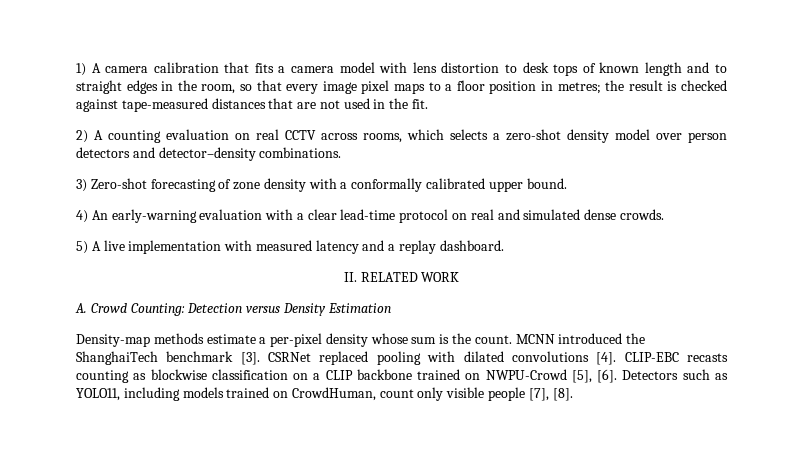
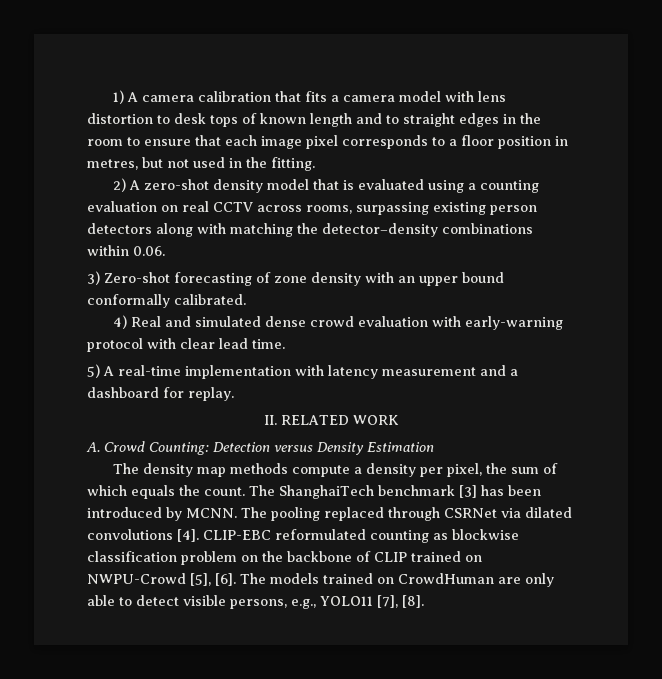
- 1) A camera calibration that fits a camera model with lens distortion to desk tops of known length and to straight edges in the room, so that every image pixel maps to a floor position in metres; the result is checked against tape-measured distances that are not used in the fit.
+ 1) A camera calibration that fits a camera model with lens distortion to desk tops of known length and to straight edges in the room to ensure that each image pixel corresponds to a floor position in metres, but not used in the fitting.
- 2) A counting evaluation on real CCTV across rooms, which selects a zero-shot density model over person detectors and detector–density combinations.
+ 2) A zero-shot density model that is evaluated using a counting evaluation on real CCTV across rooms, surpassing existing person detectors along with matching the detector–density combinations within 0.06.
- 3) Zero-shot forecasting of zone density with a conformally calibrated upper bound.
- 4) An early-warning evaluation with a clear lead-time protocol on real and simulated dense crowds.
+ 3) Zero-shot forecasting of zone density with an upper bound conformally calibrated.
+ 4) Real and simulated dense crowd evaluation with early-warning protocol with clear lead time.
- 5) A live implementation with measured latency and a replay dashboard.
+ 5) A real-time implementation with latency measurement and a dashboard for replay.
- Density-map methods estimate a per-pixel density whose sum is the count. MCNN introduced the ShanghaiTech benchmark [3]. CSRNet replaced pooling with dilated convolutions [4].
+ The density map methods compute a density per pixel, the sum of which equals the count. The ShanghaiTech benchmark [3] has been introduced by MCNN. The pooling replaced through CSRNet via dilated convolutions [4].
- CLIP-EBC recasts counting as blockwise classification on a CLIP backbone trained on NWPU-Crowd [5], [6].
+ CLIP-EBC reformulated counting as blockwise classification problem on the backbone of CLIP trained on NWPU-Crowd [5], [6].
- Detectors such as YOLO11, including models trained on CrowdHuman, count only visible people [7], [8].
+ The models trained on CrowdHuman are only able to detect visible persons, e.g., YOLO11 [7], [8].

